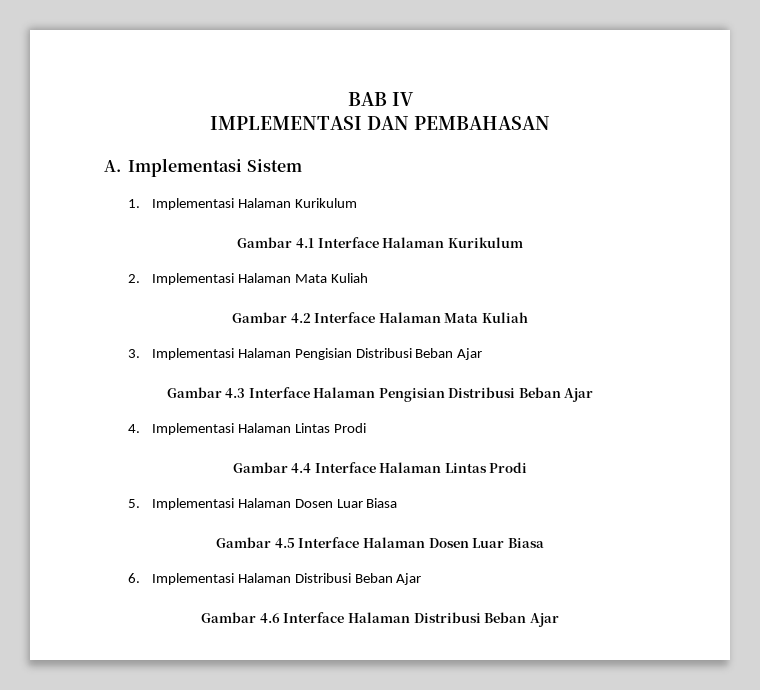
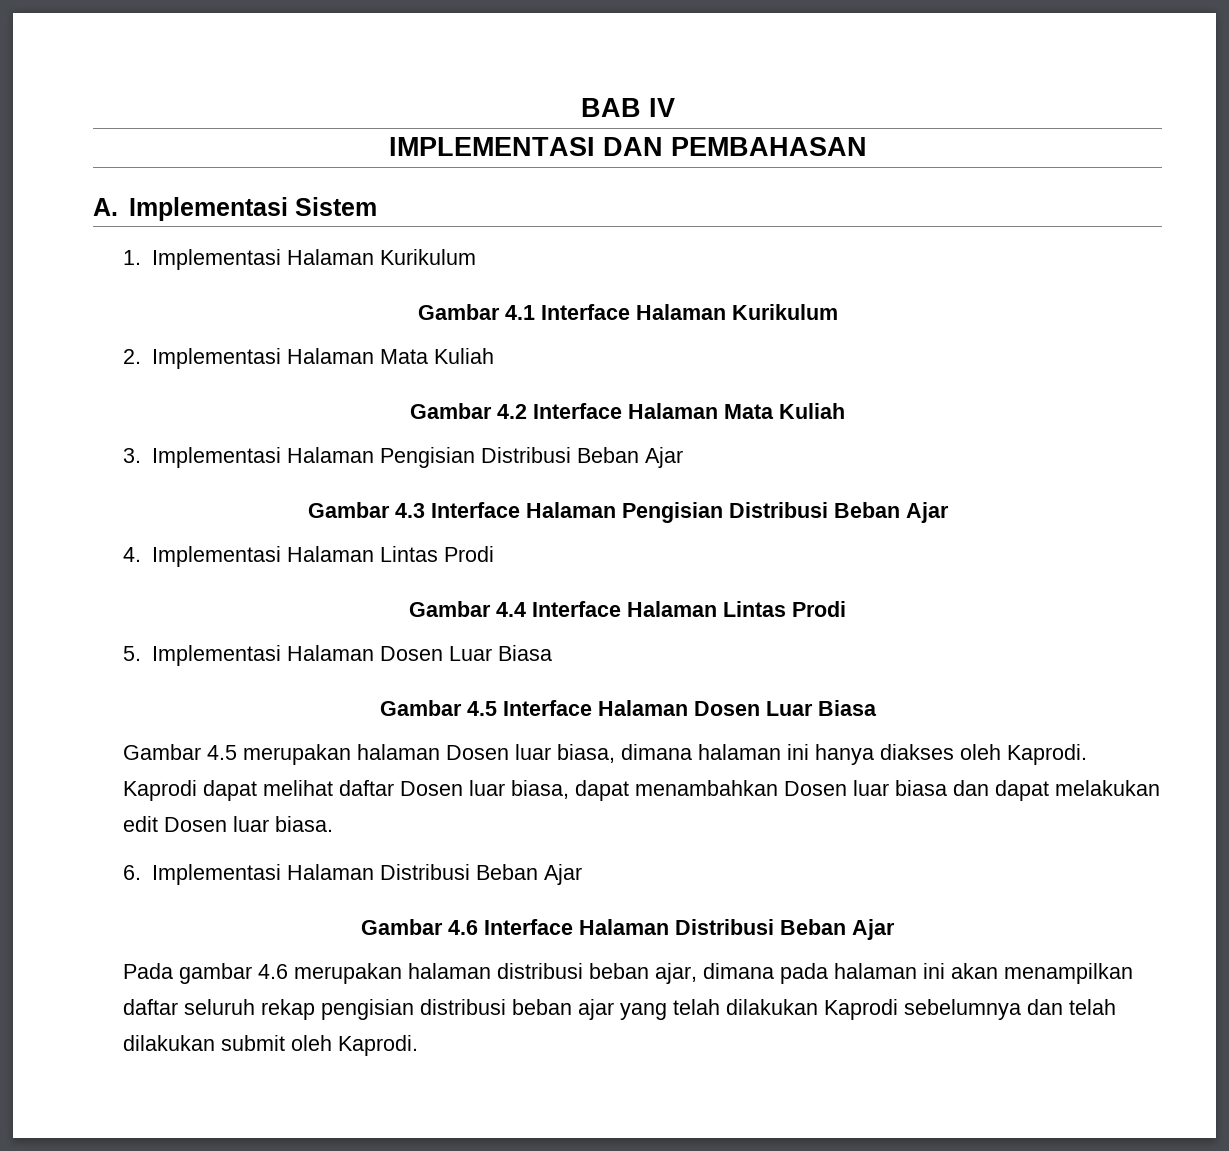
+ Gambar 4.5 merupakan halaman Dosen luar biasa, dimana halaman ini hanya diakses oleh Kaprodi. Kaprodi dapat melihat daftar Dosen luar biasa, dapat menambahkan Dosen luar biasa dan dapat melakukan edit Dosen luar biasa.
+ Pada gambar 4.6 merupakan halaman distribusi beban ajar, dimana pada halaman ini akan menampilkan daftar seluruh rekap pengisian distribusi beban ajar yang telah dilakukan Kaprodi sebelumnya dan telah dilakukan submit oleh Kaprodi.

